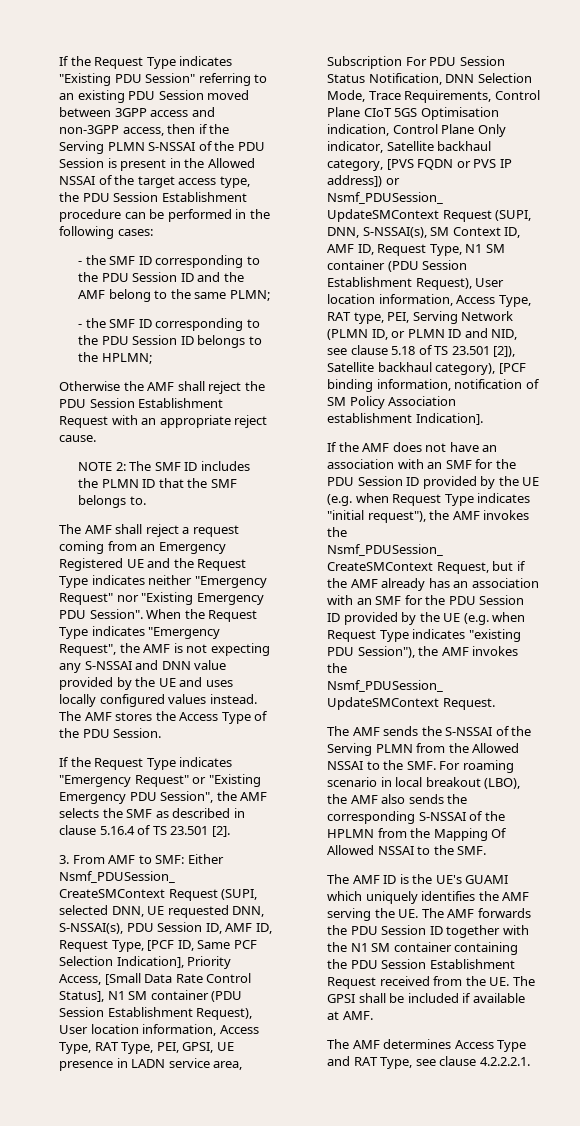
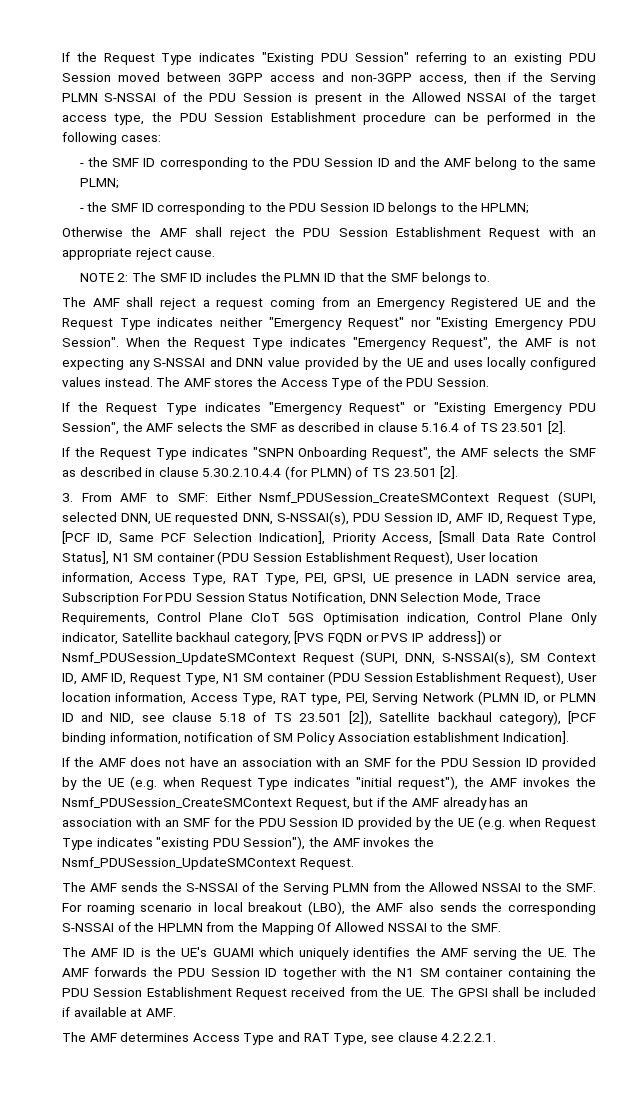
+ If the Request Type indicates "SNPN Onboarding Request", the AMF selects the SMF as described in clause 5.30.2.10.4.4 (for PLMN) of TS 23.501 [2].

